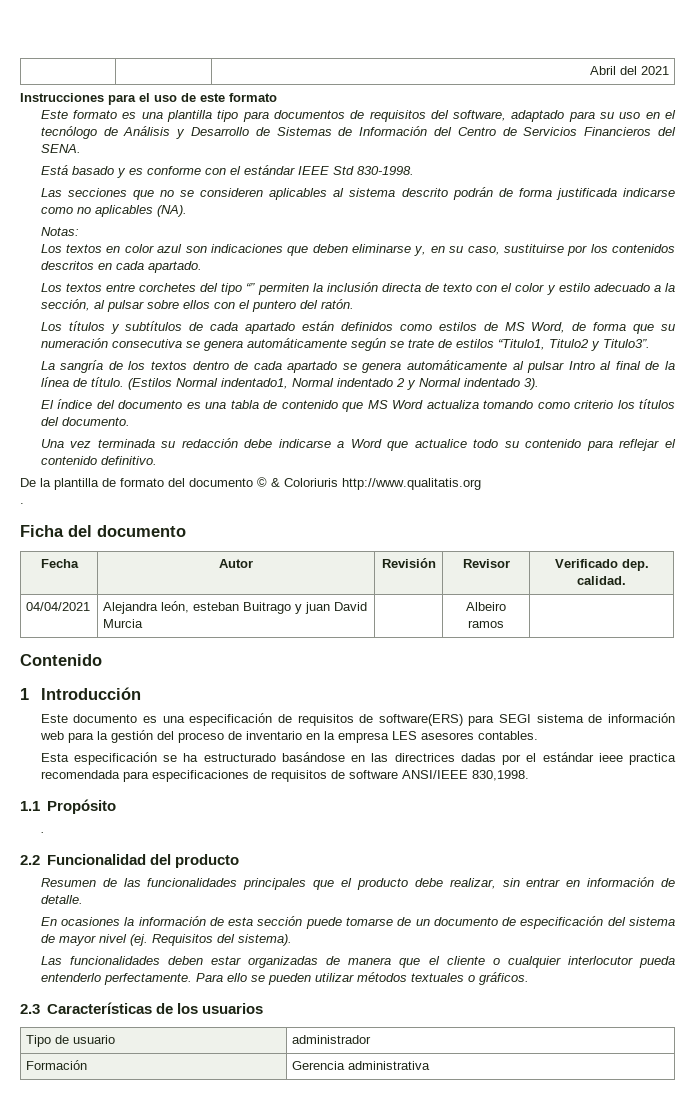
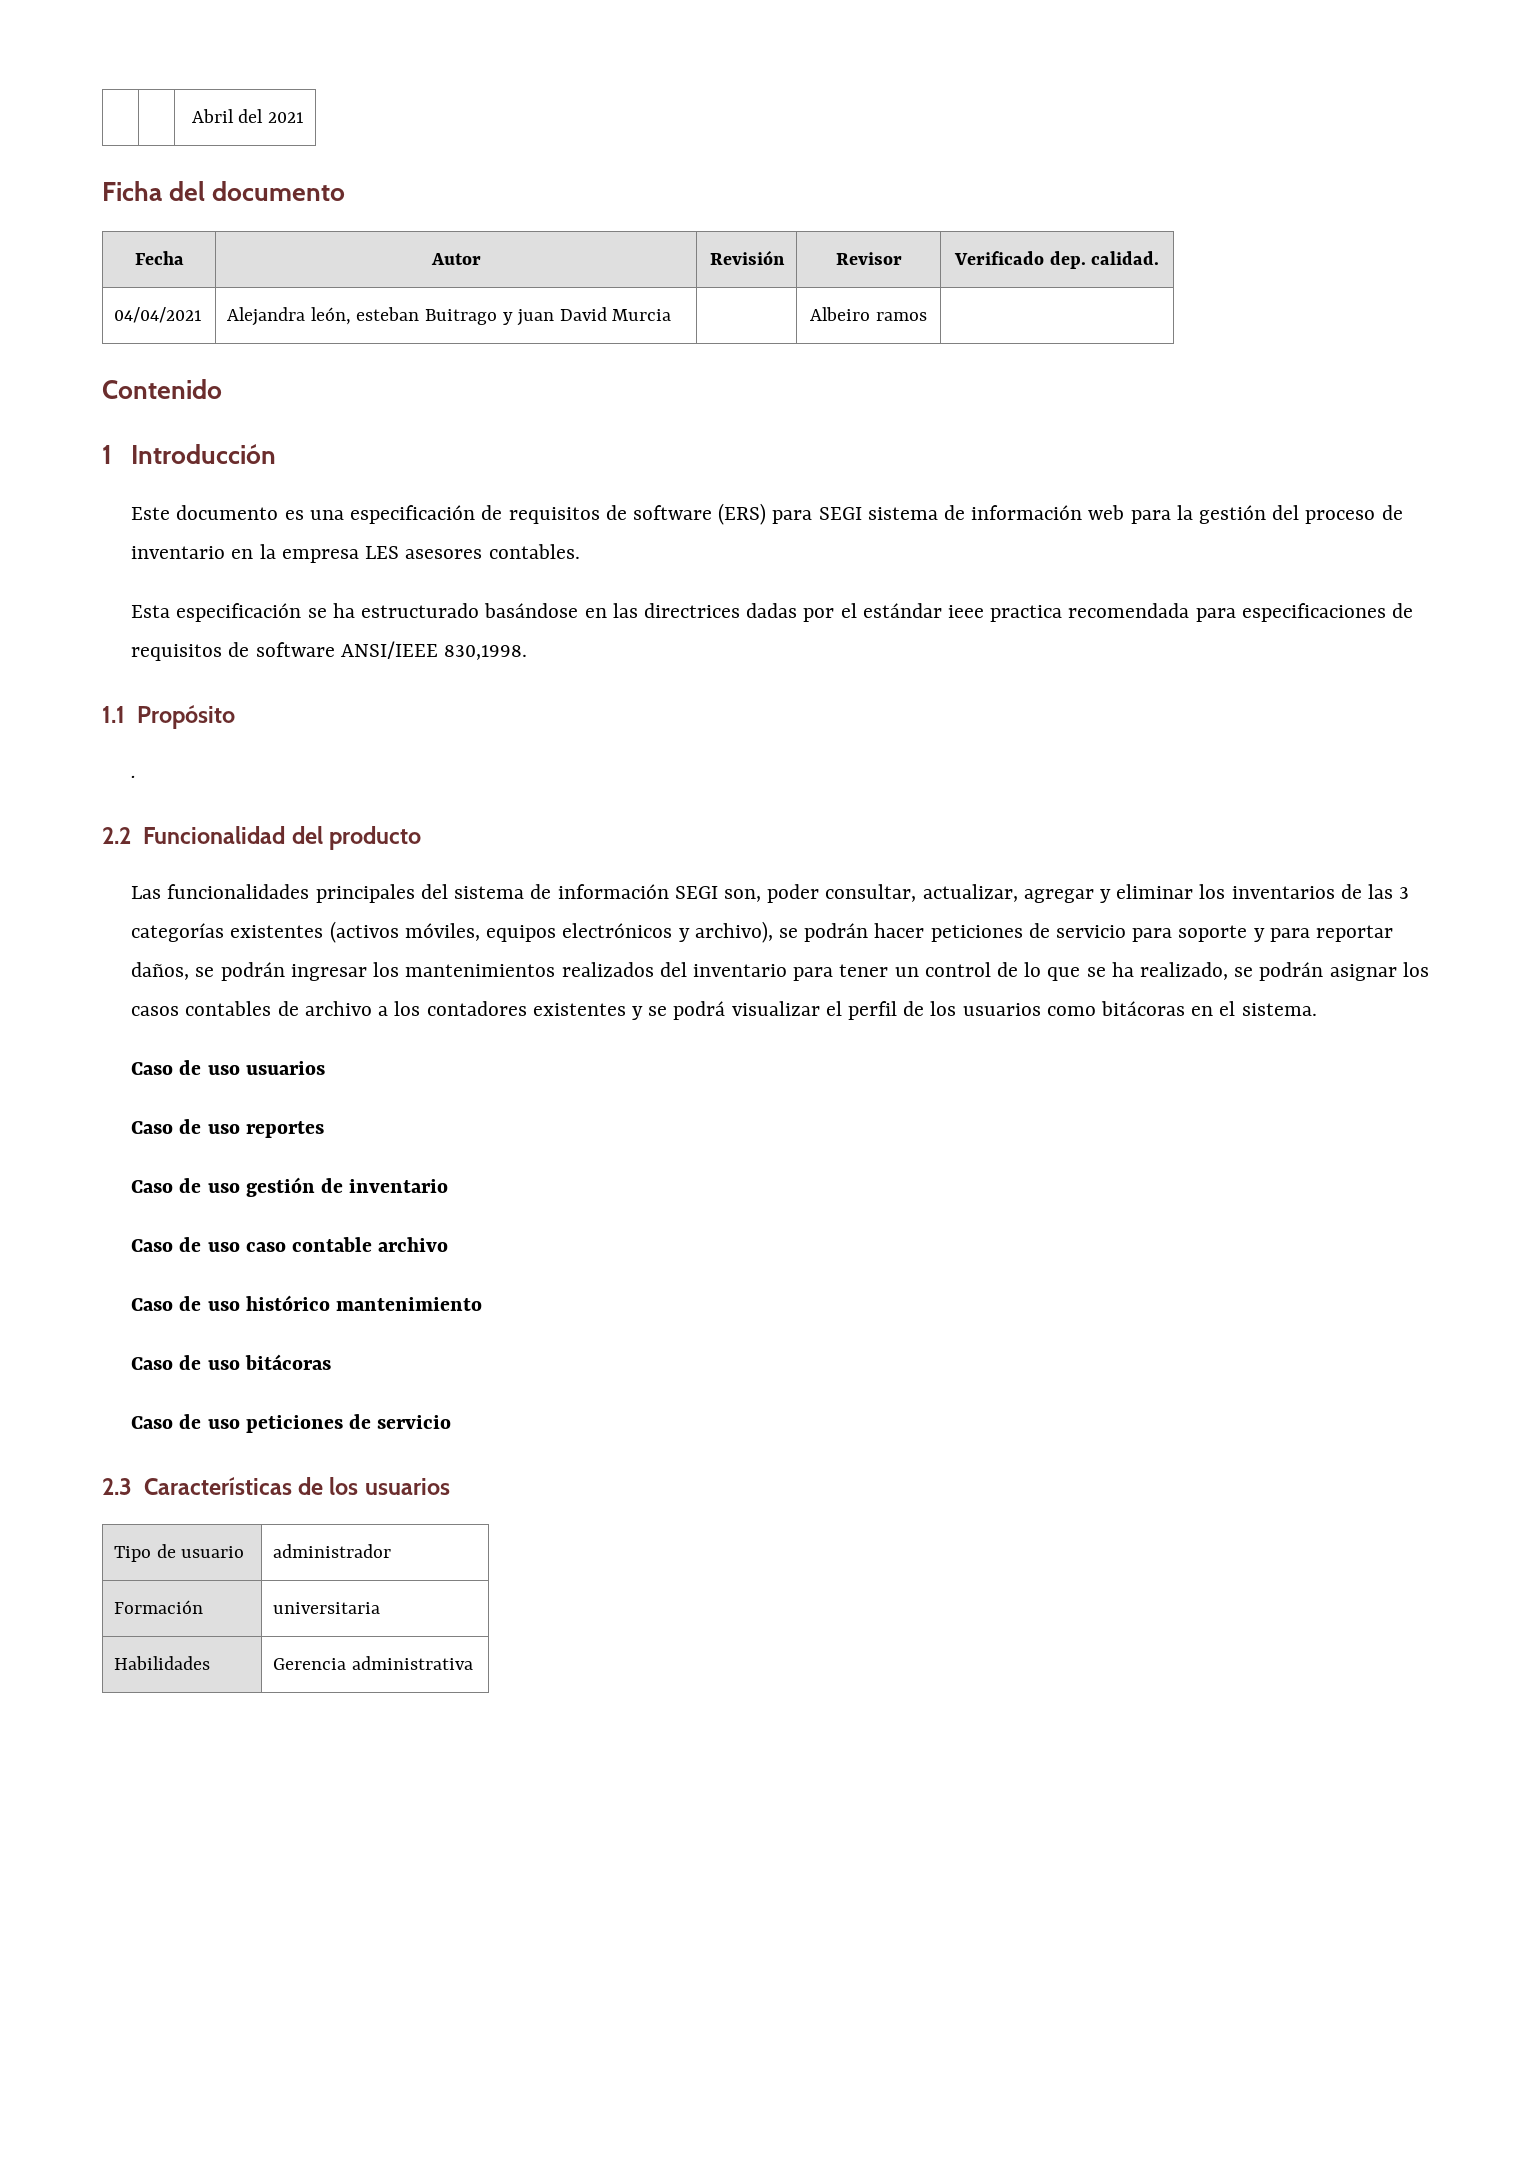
- Instrucciones para el uso de este formato
- Este formato es una plantilla tipo para documentos de requisitos del software, adaptado para su uso en el tecnólogo de Análisis y Desarrollo de Sistemas de Información del Centro de Servicios Financieros del SENA.
- Está basado y es conforme con el estándar IEEE Std 830-1998.
- Las secciones que no se consideren aplicables al sistema descrito podrán de forma justificada indicarse como no aplicables (NA).
- Notas:
- Los textos en color azul son indicaciones que deben eliminarse y, en su caso, sustituirse por los contenidos descritos en cada apartado.
- Los textos entre corchetes del tipo “” permiten la inclusión directa de texto con el color y estilo adecuado a la sección, al pulsar sobre ellos con el puntero del ratón.
- Los títulos y subtítulos de cada apartado están definidos como estilos de MS Word, de forma que su numeración consecutiva se genera automáticamente según se trate de estilos “Titulo1, Titulo2 y Titulo3”.
- La sangría de los textos dentro de cada apartado se genera automáticamente al pulsar Intro al final de la línea de título. (Estilos Normal indentado1, Normal indentado 2 y Normal indentado 3).
- El índice del documento es una tabla de contenido que MS Word actualiza tomando como criterio los títulos del documento.
- Una vez terminada su redacción debe indicarse a Word que actualice todo su contenido para reflejar el contenido definitivo.
- De la plantilla de formato del documento © & Coloriuris http://www.qualitatis.org
- .
- Este documento es una especificación de requisitos de software(ERS) para SEGI sistema de información web para la gestión del proceso de inventario en la empresa LES asesores contables.
+ Este documento es una especificación de requisitos de software (ERS) para SEGI sistema de información web para la gestión del proceso de inventario en la empresa LES asesores contables.
- Resumen de las funcionalidades principales que el producto debe realizar, sin entrar en información de detalle.
- En ocasiones la información de esta sección puede tomarse de un documento de especificación del sistema de mayor nivel (ej. Requisitos del sistema).
- Las funcionalidades deben estar organizadas de manera que el cliente o cualquier interlocutor pueda entenderlo perfectamente. Para ello se pueden utilizar métodos textuales o gráficos.
+ Las funcionalidades principales del sistema de información SEGI son, poder consultar, actualizar, agregar y eliminar los inventarios de las 3 categorías existentes (activos móviles, equipos electrónicos y archivo), se podrán hacer peticiones de servicio para soporte y para reportar daños, se podrán ingresar los mantenimientos realizados del inventario para tener un control de lo que se ha realizado, se podrán asignar los casos contables de archivo a los contadores existentes y se podrá visualizar el perfil de los usuarios como bitácoras en el sistema.
+ Caso de uso usuarios
+ Caso de uso reportes
+ Caso de uso gestión de inventario
+ Caso de uso caso contable archivo
+ Caso de uso histórico mantenimiento
+ Caso de uso bitácoras
+ Caso de uso peticiones de servicio
- Formación | Gerencia administrativa
+ Formación | universitaria
+ Habilidades | Gerencia administrativa

